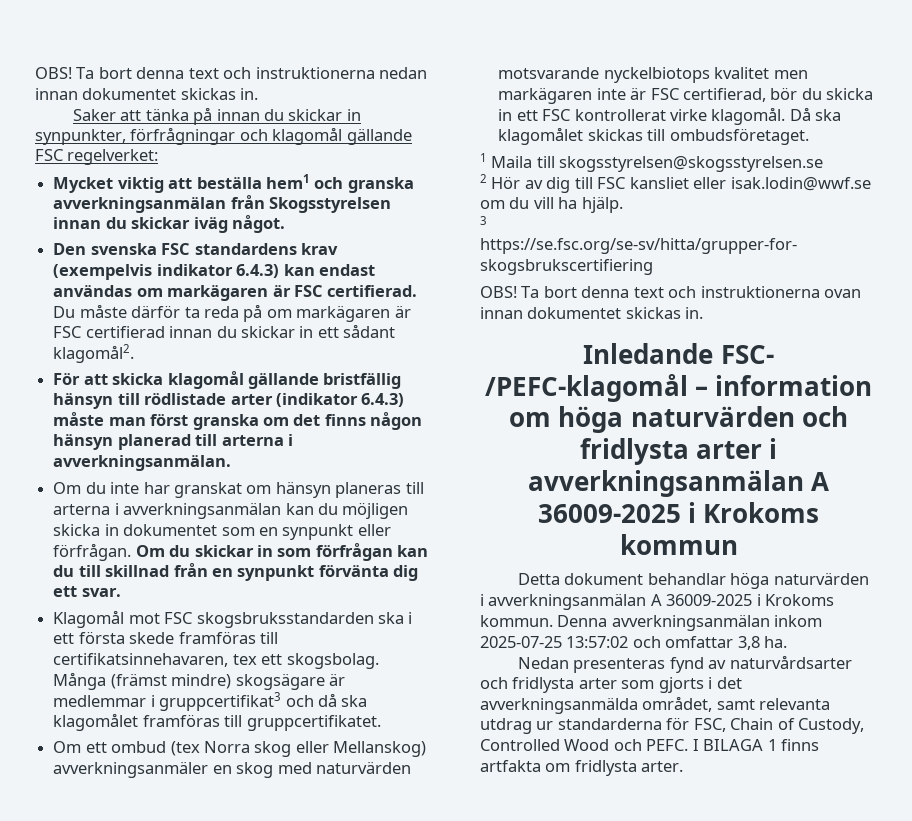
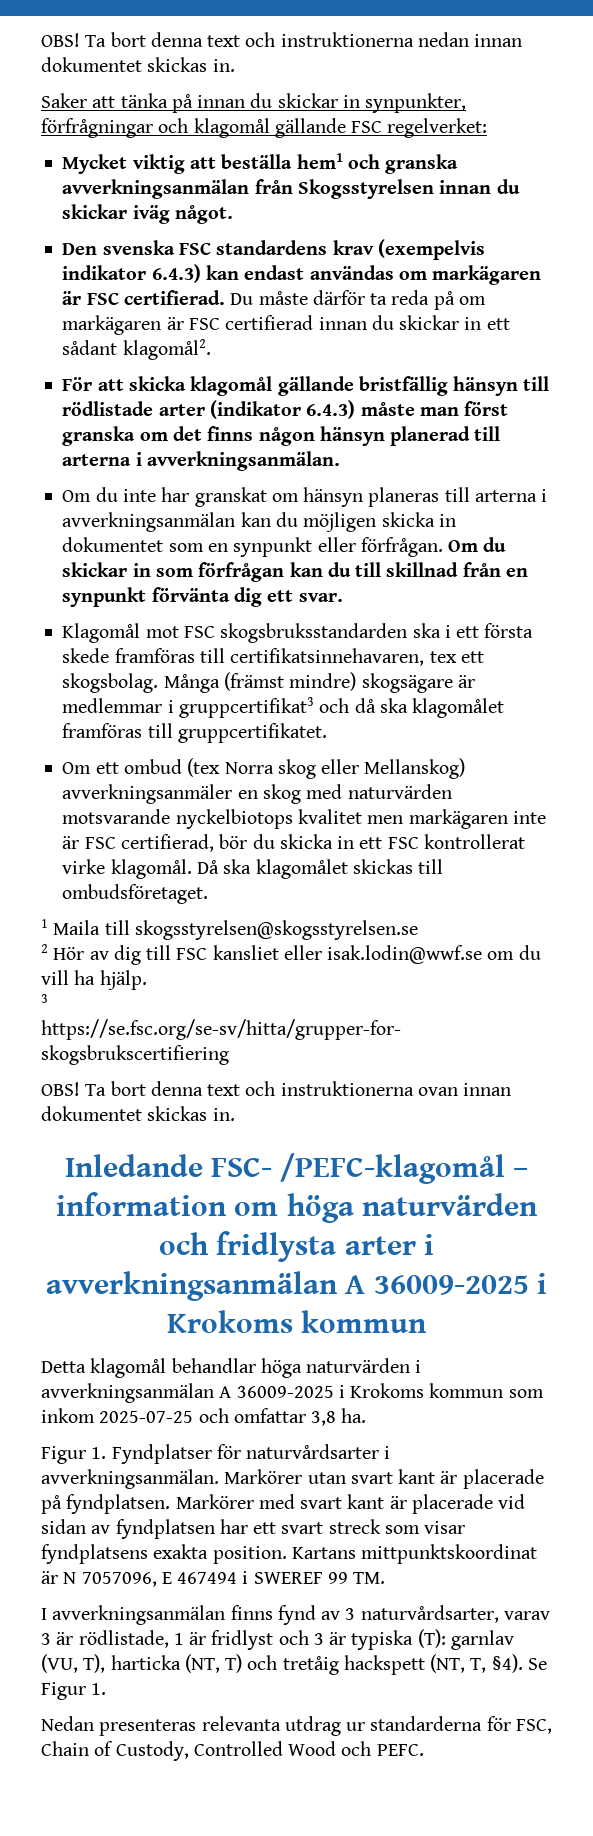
- Detta dokument behandlar höga naturvärden i avverkningsanmälan A 36009-2025 i Krokoms kommun. Denna avverkningsanmälan inkom 2025-07-25 13:57:02 och omfattar 3,8 ha.
+ Detta klagomål behandlar höga naturvärden i avverkningsanmälan A 36009-2025 i Krokoms kommun som inkom 2025-07-25 och omfattar 3,8 ha.
- Nedan presenteras fynd av naturvårdsarter och fridlysta arter som gjorts i det avverkningsanmälda området, samt relevanta utdrag ur standarderna för FSC, Chain of Custody, Controlled Wood och PEFC. I BILAGA 1 finns artfakta om fridlysta arter.
+ Figur 1. Fyndplatser för naturvårdsarter i avverkningsanmälan. Markörer utan svart kant är placerade på fyndplatsen. Markörer med svart kant är placerade vid sidan av fyndplatsen har ett svart streck som visar fyndplatsens exakta position. Kartans mittpunktskoordinat är N 7057096, E 467494 i SWEREF 99 TM.
+ I avverkningsanmälan finns fynd av 3 naturvårdsarter, varav 3 är rödlistade, 1 är fridlyst och 3 är typiska (T): garnlav (VU, T), harticka (NT, T) och tretåig hackspett (NT, T, §4). Se Figur 1.
+ Nedan presenteras relevanta utdrag ur standarderna för FSC, Chain of Custody, Controlled Wood och PEFC.

